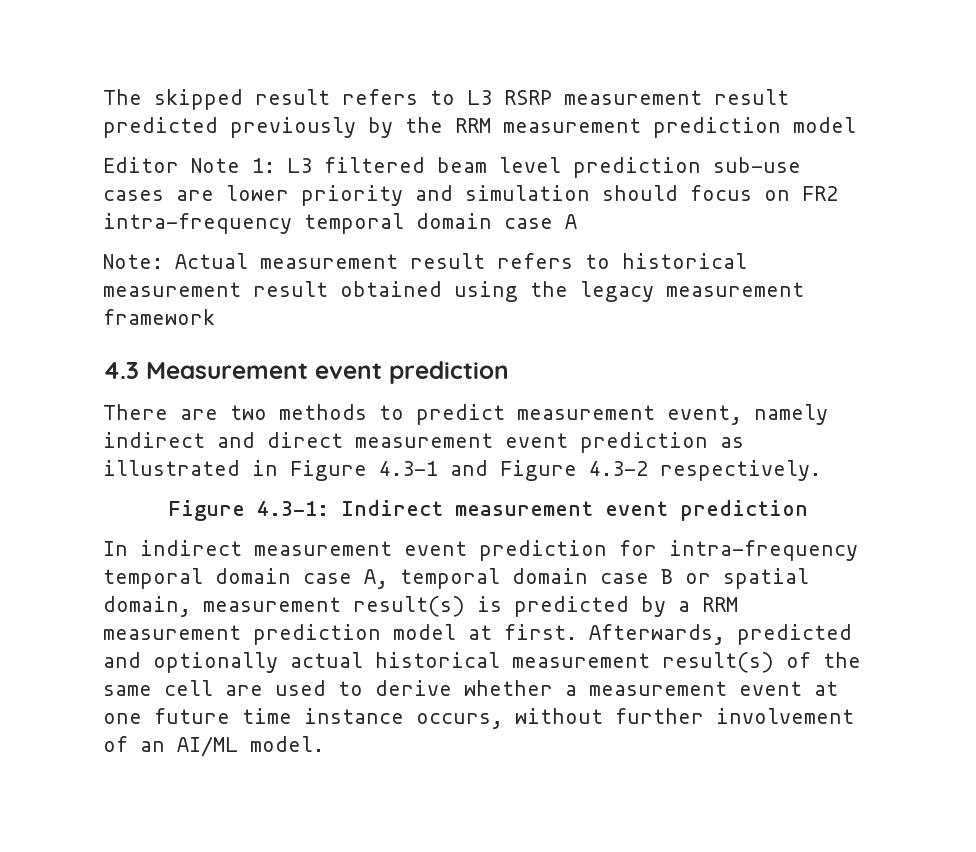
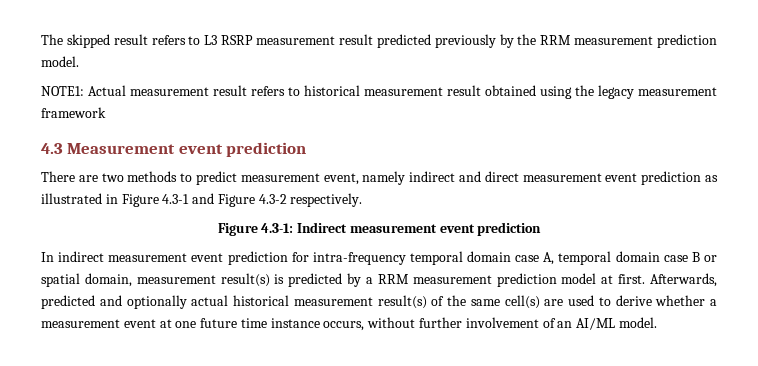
- The skipped result refers to L3 RSRP measurement result predicted previously by the RRM measurement prediction model
- Editor Note 1: L3 filtered beam level prediction sub-use cases are lower priority and simulation should focus on FR2 intra-frequency temporal domain case A
- Note: Actual measurement result refers to historical measurement result obtained using the legacy measurement framework
+ The skipped result refers to L3 RSRP measurement result predicted previously by the RRM measurement prediction model.
+ NOTE1: Actual measurement result refers to historical measurement result obtained using the legacy measurement framework
- Afterwards, predicted and optionally actual historical measurement result(s) of the same cell are used to derive whether a measurement event at one future time instance occurs, without further involvement of an AI/ML model.
+ Afterwards, predicted and optionally actual historical measurement result(s) of the same cell(s) are used to derive whether a measurement event at one future time instance occurs, without further involvement of an AI/ML model.

